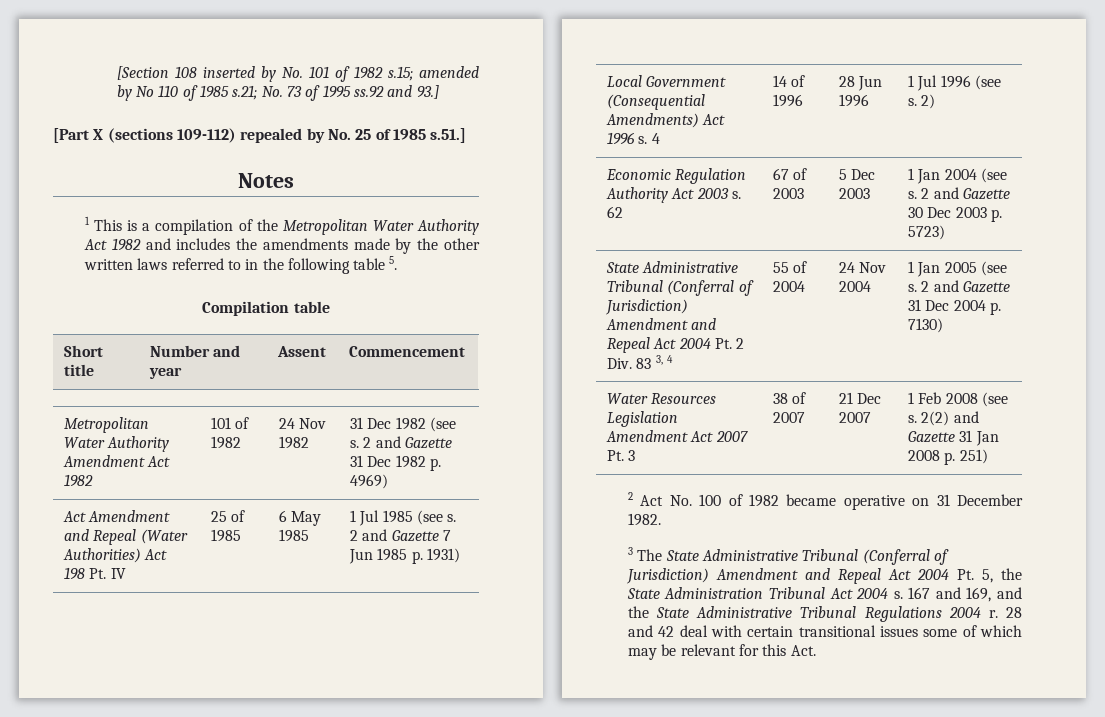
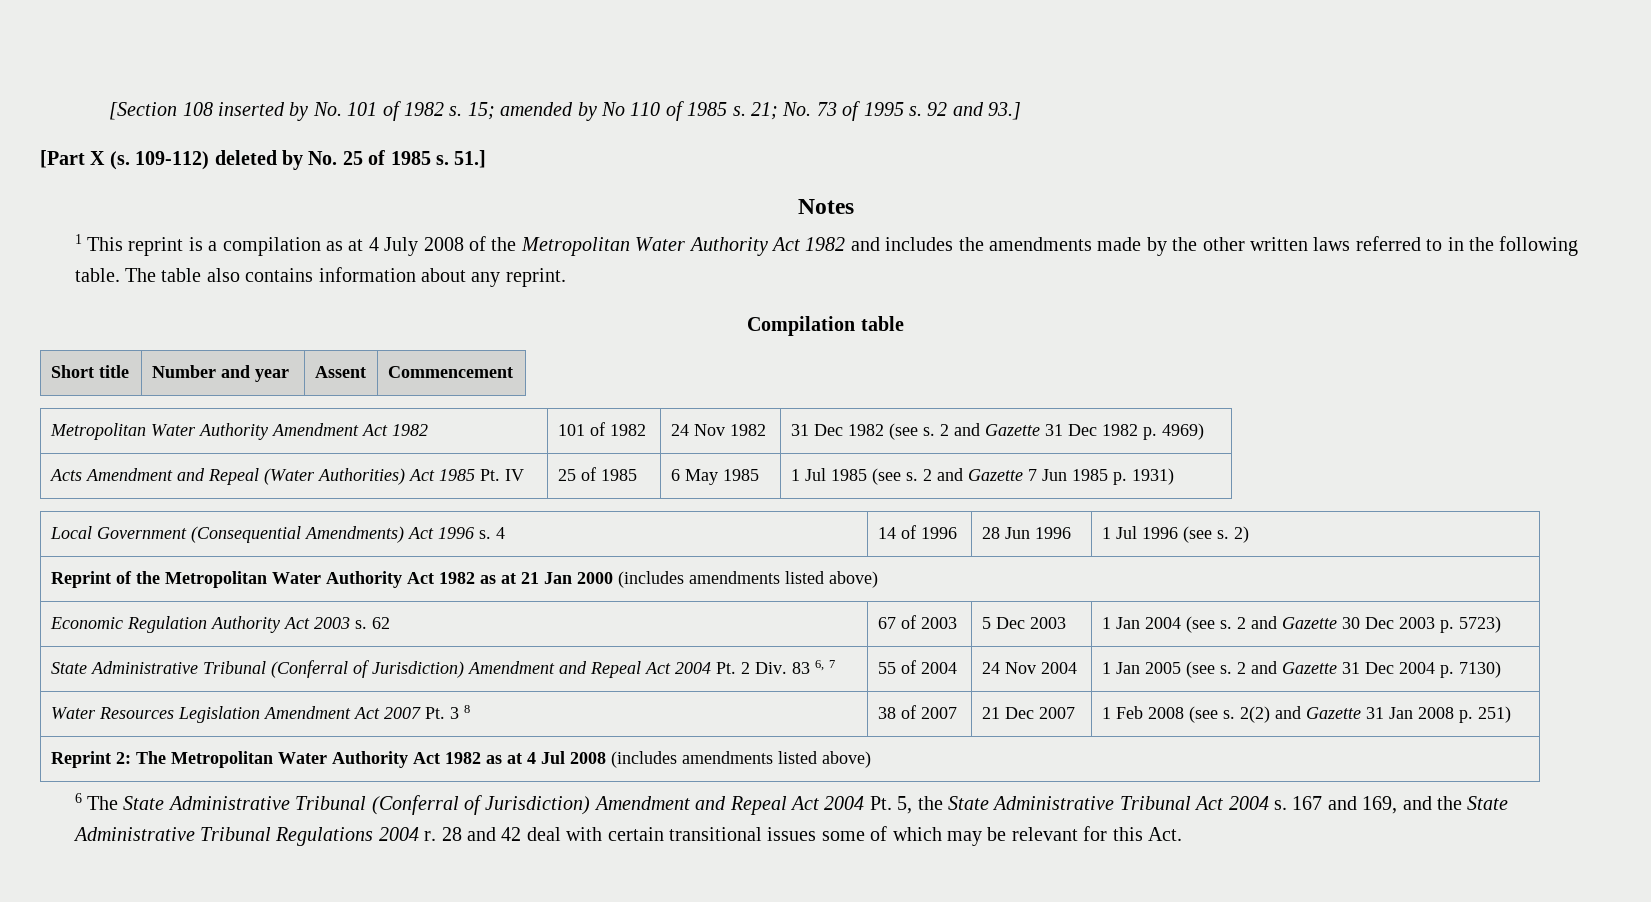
- [Section 108 inserted by No. 101 of 1982 s.15; amended by No 110 of 1985 s.21; No. 73 of 1995 ss.92 and 93.]
+ [Section 108 inserted by No. 101 of 1982 s. 15; amended by No 110 of 1985 s. 21; No. 73 of 1995 s. 92 and 93.]
- [Part X (sections 109-112) repealed by No. 25 of 1985 s.51.]
+ [Part X (s. 109-112) deleted by No. 25 of 1985 s. 51.]
- 1 This is a compilation of the Metropolitan Water Authority Act 1982 and includes the amendments made by the other written laws referred to in the following table 5.
+ 1 This reprint is a compilation as at 4 July 2008 of the Metropolitan Water Authority Act 1982 and includes the amendments made by the other written laws referred to in the following table. The table also contains information about any reprint.
- Act Amendment and Repeal (Water Authorities) Act 198 Pt. IV | 25 of 1985 | 6 May 1985 | 1 Jul 1985 (see s. 2 and Gazette 7 Jun 1985 p. 1931)
+ Acts Amendment and Repeal (Water Authorities) Act 1985 Pt. IV | 25 of 1985 | 6 May 1985 | 1 Jul 1985 (see s. 2 and Gazette 7 Jun 1985 p. 1931)
+ Reprint of the Metropolitan Water Authority Act 1982 as at 21 Jan 2000 (includes amendments listed above)
- State Administrative Tribunal (Conferral of Jurisdiction) Amendment and Repeal Act 2004 Pt. 2 Div. 83 3, 4 | 55 of 2004 | 24 Nov 2004 | 1 Jan 2005 (see s. 2 and Gazette 31 Dec 2004 p. 7130)
+ State Administrative Tribunal (Conferral of Jurisdiction) Amendment and Repeal Act 2004 Pt. 2 Div. 83 6, 7 | 55 of 2004 | 24 Nov 2004 | 1 Jan 2005 (see s. 2 and Gazette 31 Dec 2004 p. 7130)
- Water Resources Legislation Amendment Act 2007 Pt. 3 | 38 of 2007 | 21 Dec 2007 | 1 Feb 2008 (see s. 2(2) and Gazette 31 Jan 2008 p. 251)
+ Water Resources Legislation Amendment Act 2007 Pt. 3 8 | 38 of 2007 | 21 Dec 2007 | 1 Feb 2008 (see s. 2(2) and Gazette 31 Jan 2008 p. 251)
- 2 Act No. 100 of 1982 became operative on 31 December 1982.
- 3 The State Administrative Tribunal (Conferral of Jurisdiction) Amendment and Repeal Act 2004 Pt. 5, the State Administration Tribunal Act 2004 s.
+ Reprint 2: The Metropolitan Water Authority Act 1982 as at 4 Jul 2008 (includes amendments listed above)
+ 6 The State Administrative Tribunal (Conferral of Jurisdiction) Amendment and Repeal Act 2004 Pt. 5, the State Administrative Tribunal Act 2004 s.

